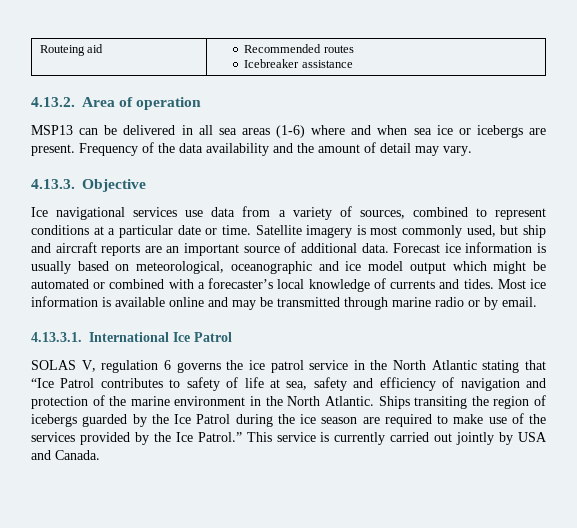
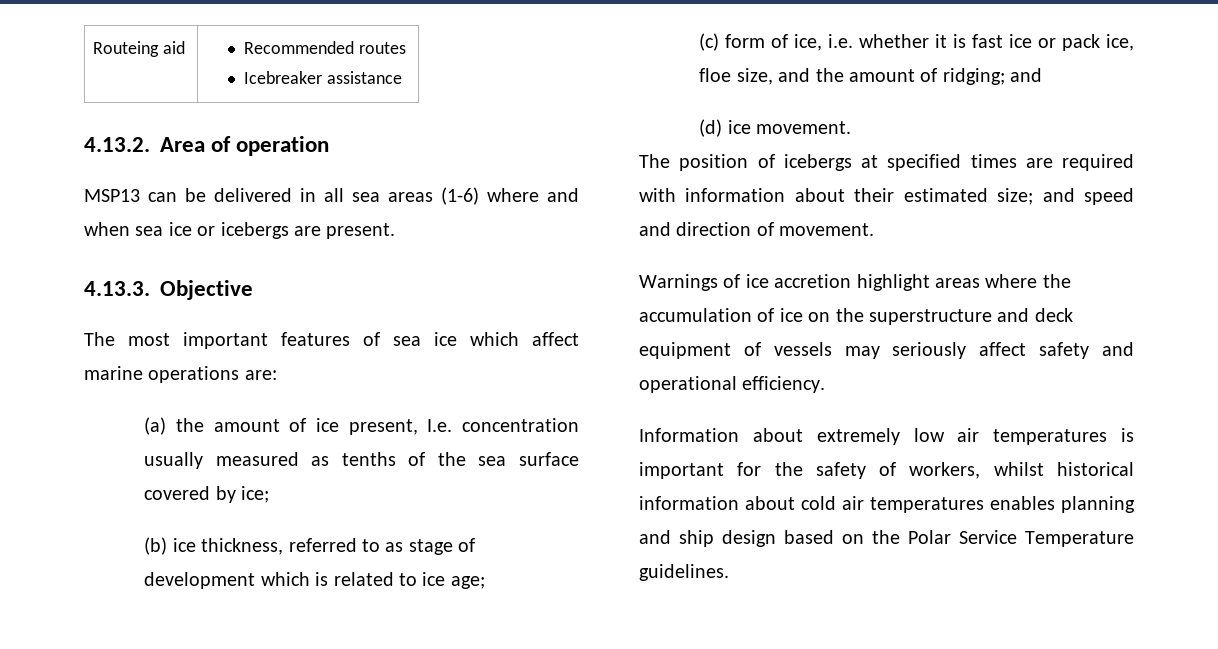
- MSP13 can be delivered in all sea areas (1-6) where and when sea ice or icebergs are present. Frequency of the data availability and the amount of detail may vary.
+ MSP13 can be delivered in all sea areas (1-6) where and when sea ice or icebergs are present.
  4.13.3. Objective
- Ice navigational services use data from a variety of sources, combined to represent conditions at a particular date or time. Satellite imagery is most commonly used, but ship and aircraft reports are an important source of additional data. Forecast ice information is usually based on meteorological, oceanographic and ice model output which might be automated or combined with a forecaster’s local knowledge of currents and tides. Most ice information is available online and may be transmitted through marine radio or by email.
- 4.13.3.1. International Ice Patrol
- SOLAS V, regulation 6 governs the ice patrol service in the North Atlantic stating that “Ice Patrol contributes to safety of life at sea, safety and efficiency of navigation and protection of the marine environment in the North Atlantic. Ships transiting the region of icebergs guarded by the Ice Patrol during the ice season are required to make use of the services provided by the Ice Patrol.” This service is currently carried out jointly by USA and Canada.
+ The most important features of sea ice which affect marine operations are:
+ (a) the amount of ice present, I.e. concentration usually measured as tenths of the sea surface covered by ice;
+ (b) ice thickness, referred to as stage of development which is related to ice age;
+ (c) form of ice, i.e. whether it is fast ice or pack ice, floe size, and the amount of ridging; and
+ (d) ice movement.
+ The position of icebergs at specified times are required with information about their estimated size; and speed and direction of movement.
+ Warnings of ice accretion highlight areas where the accumulation of ice on the superstructure and deck equipment of vessels may seriously affect safety and operational efficiency.
+ Information about extremely low air temperatures is important for the safety of workers, whilst historical information about cold air temperatures enables planning and ship design based on the Polar Service Temperature guidelines.

